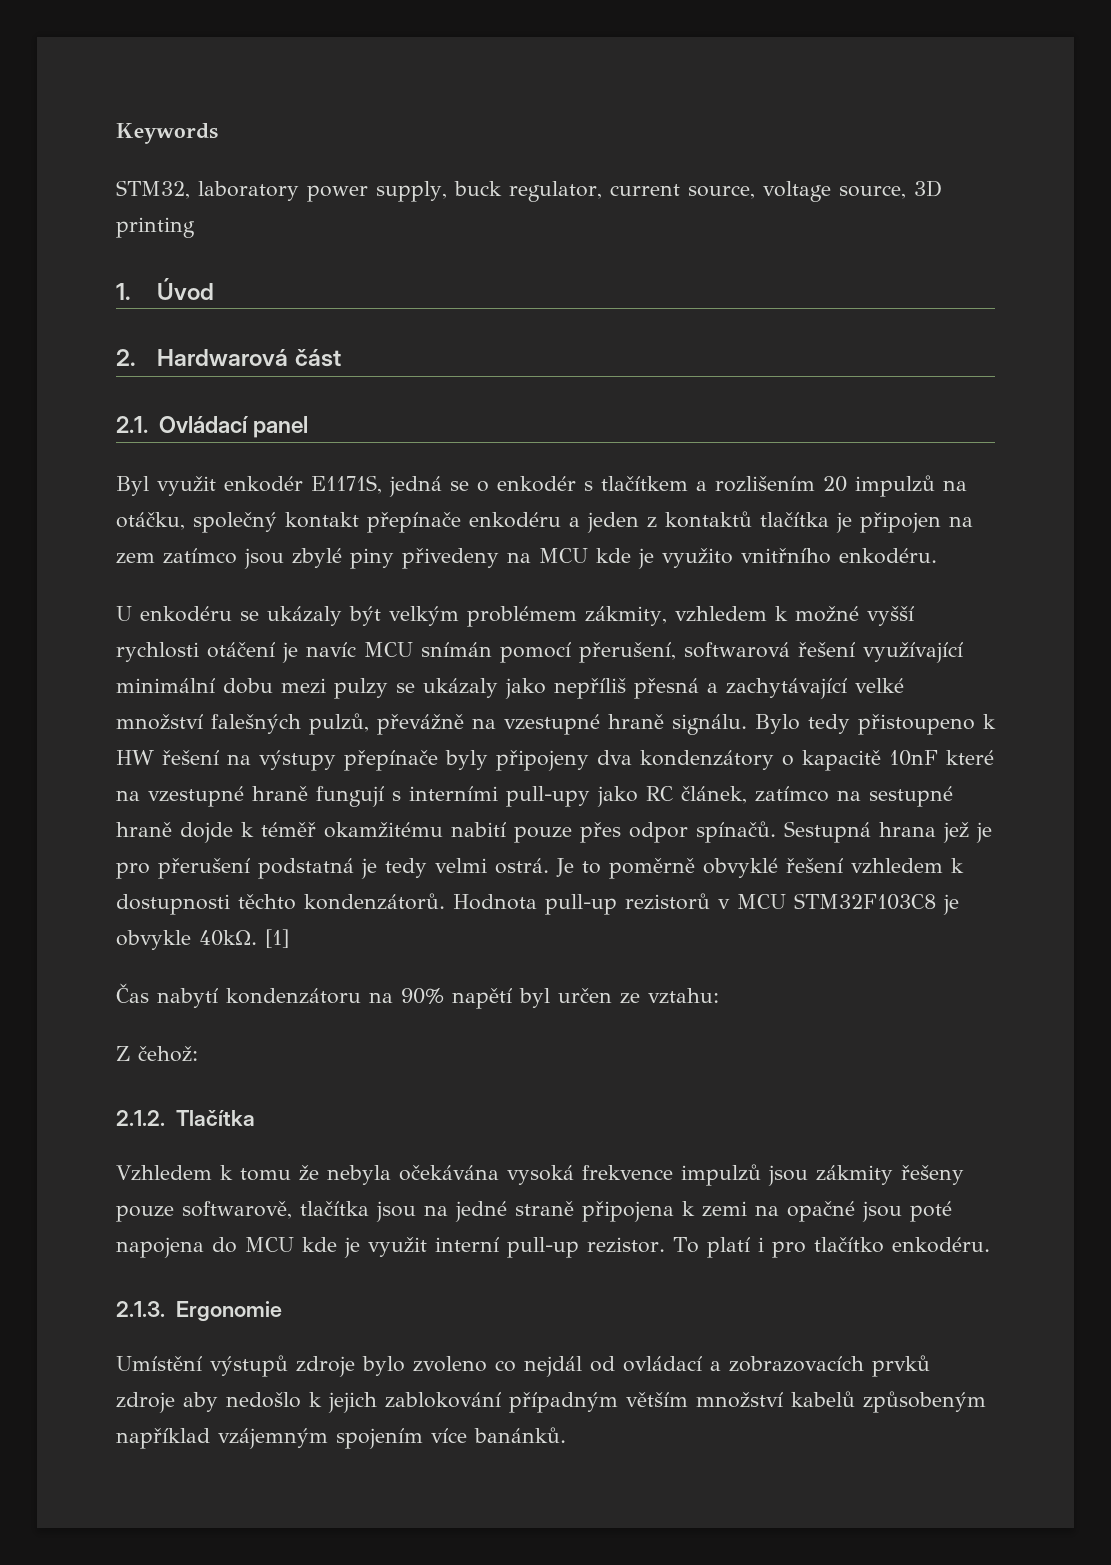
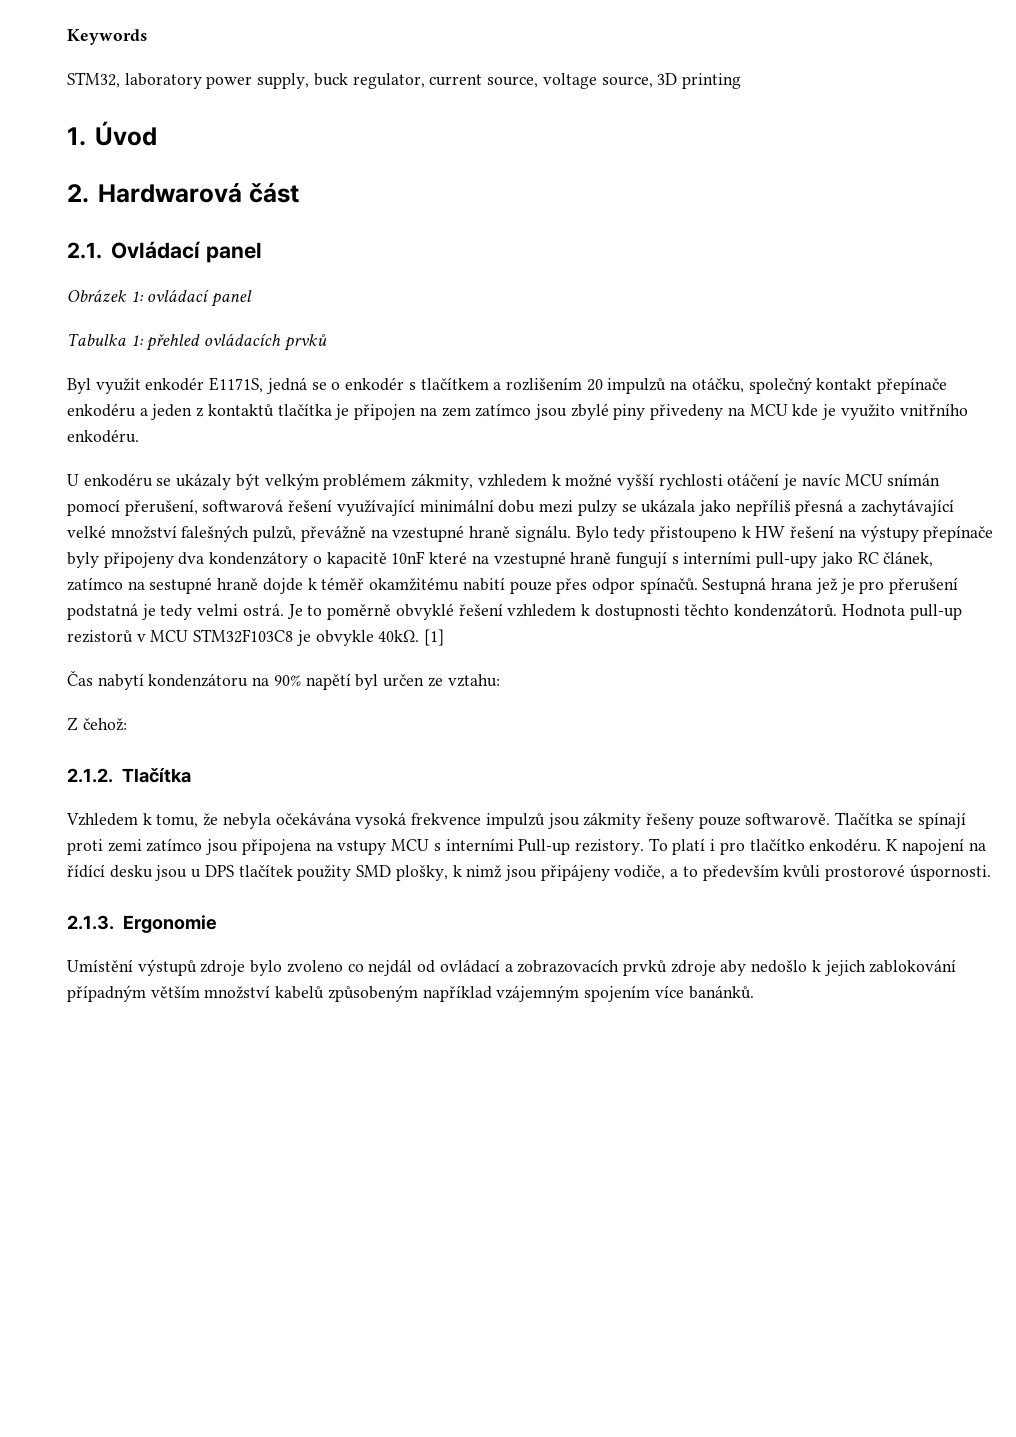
+ Obrázek 1: ovládací panel
+ Tabulka 1: přehled ovládacích prvků
- U enkodéru se ukázaly být velkým problémem zákmity, vzhledem k možné vyšší rychlosti otáčení je navíc MCU snímán pomocí přerušení, softwarová řešení využívající minimální dobu mezi pulzy se ukázaly jako nepříliš přesná a zachytávající velké množství falešných pulzů, převážně na vzestupné hraně signálu.
+ U enkodéru se ukázaly být velkým problémem zákmity, vzhledem k možné vyšší rychlosti otáčení je navíc MCU snímán pomocí přerušení, softwarová řešení využívající minimální dobu mezi pulzy se ukázala jako nepříliš přesná a zachytávající velké množství falešných pulzů, převážně na vzestupné hraně signálu.
- Vzhledem k tomu že nebyla očekávána vysoká frekvence impulzů jsou zákmity řešeny pouze softwarově, tlačítka jsou na jedné straně připojena k zemi na opačné jsou poté napojena do MCU kde je využit interní pull-up rezistor.
+ Vzhledem k tomu, že nebyla očekávána vysoká frekvence impulzů jsou zákmity řešeny pouze softwarově. Tlačítka se spínají proti zemi zatímco jsou připojena na vstupy MCU s interními Pull-up rezistory.
+ K napojení na řídící desku jsou u DPS tlačítek použity SMD plošky, k nimž jsou připájeny vodiče, a to především kvůli prostorové úspornosti.

